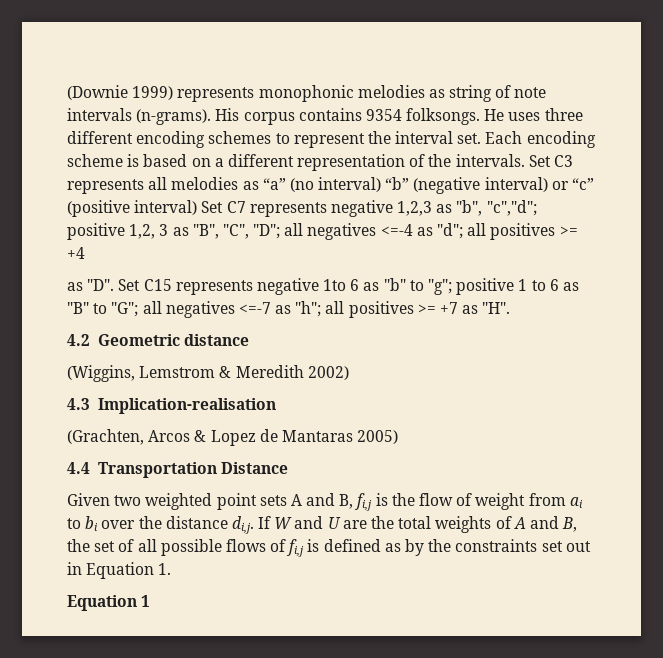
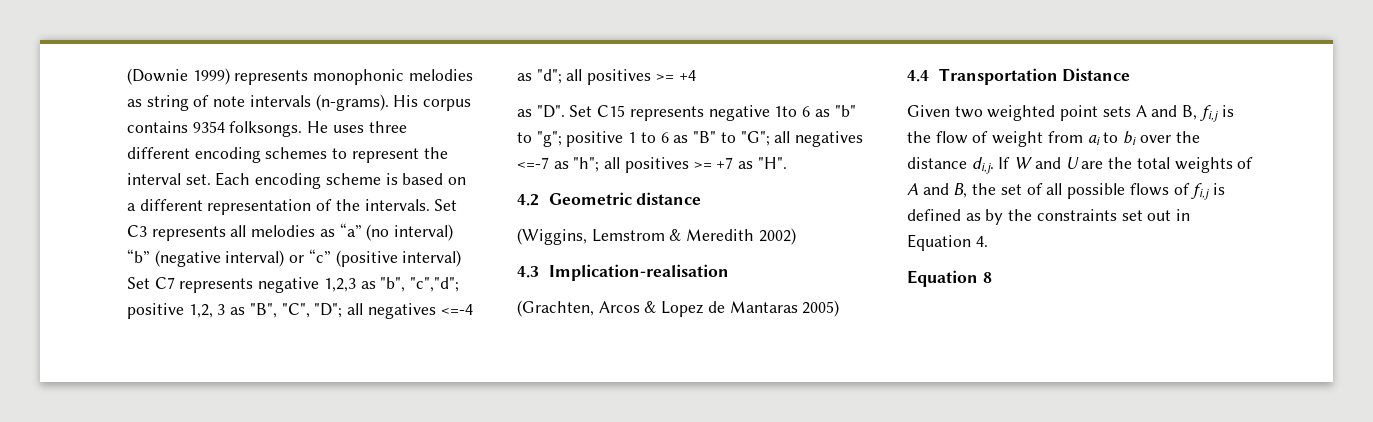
- If W and U are the total weights of A and B, the set of all possible flows of fi,j is defined as by the constraints set out in Equation 1.
- Equation 1
+ If W and U are the total weights of A and B, the set of all possible flows of fi,j is defined as by the constraints set out in Equation 4.
+ Equation 8

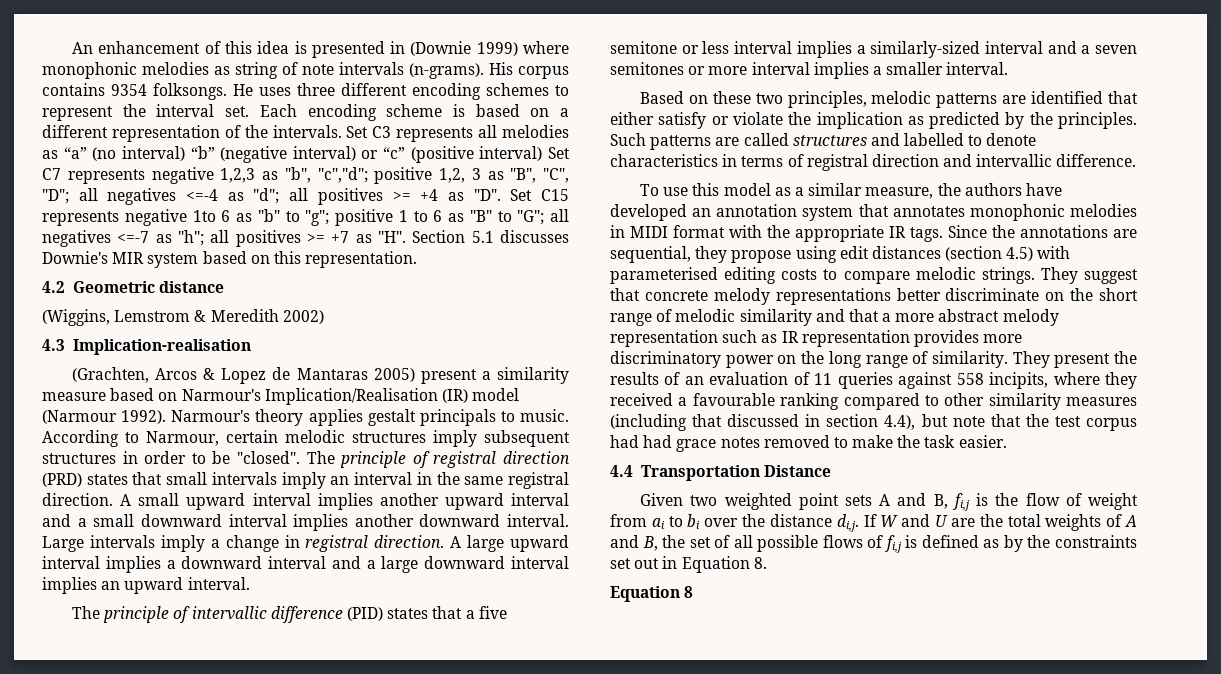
- (Downie 1999) represents monophonic melodies as string of note intervals (n-grams).
+ An enhancement of this idea is presented in (Downie 1999) where monophonic melodies as string of note intervals (n-grams).
- all positives >= +4
- as "D". Set C15 represents negative 1to 6 as "b" to "g";
+ all positives >= +4 as "D". Set C15 represents negative 1to 6 as "b" to "g";
- all positives >= +7 as "H".
+ all positives >= +7 as "H". Section 5.1 discusses Downie's MIR system based on this representation.
- (Grachten, Arcos & Lopez de Mantaras 2005)
+ (Grachten, Arcos & Lopez de Mantaras 2005) present a similarity measure based on Narmour's Implication/Realisation (IR) model (Narmour 1992). Narmour's theory applies gestalt principals to music. According to Narmour, certain melodic structures imply subsequent structures in order to be "closed". The principle of registral direction (PRD) states that small intervals imply an interval in the same registral direction. A small upward interval implies another upward interval and a small downward interval implies another downward interval. Large intervals imply a change in registral direction. A large upward interval implies a downward interval and a large downward interval implies an upward interval.
+ The principle of intervallic difference (PID) states that a five semitone or less interval implies a similarly-sized interval and a seven semitones or more interval implies a smaller interval.
+ Based on these two principles, melodic patterns are identified that either satisfy or violate the implication as predicted by the principles. Such patterns are called structures and labelled to denote characteristics in terms of registral direction and intervallic difference.
+ To use this model as a similar measure, the authors have developed an annotation system that annotates monophonic melodies in MIDI format with the appropriate IR tags. Since the annotations are sequential, they propose using edit distances (section 4.5) with parameterised editing costs to compare melodic strings. They suggest that concrete melody representations better discriminate on the short range of melodic similarity and that a more abstract melody representation such as IR representation provides more discriminatory power on the long range of similarity. They present the results of an evaluation of 11 queries against 558 incipits, where they received a favourable ranking compared to other similarity measures (including that discussed in section 4.4), but note that the test corpus had had grace notes removed to make the task easier.
- If W and U are the total weights of A and B, the set of all possible flows of fi,j is defined as by the constraints set out in Equation 4.
+ If W and U are the total weights of A and B, the set of all possible flows of fi,j is defined as by the constraints set out in Equation 8.

